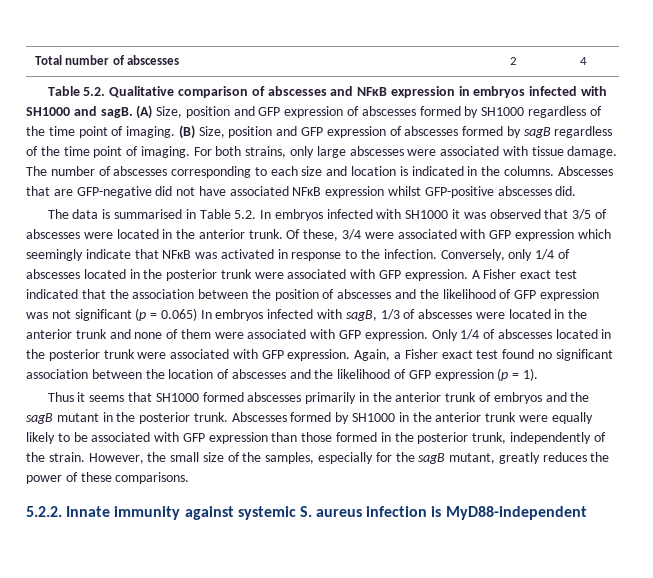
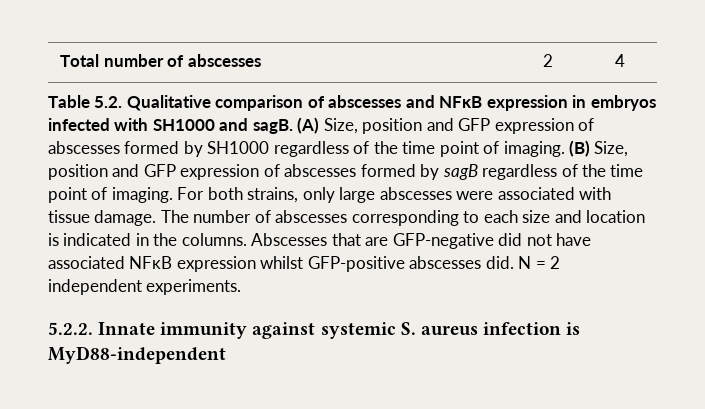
- Abscesses that are GFP-negative did not have associated NFκB expression whilst GFP-positive abscesses did.
- The data is summarised in Table 5.2. In embryos infected with SH1000 it was observed that 3/5 of abscesses were located in the anterior trunk. Of these, 3/4 were associated with GFP expression which seemingly indicate that NFκB was activated in response to the infection. Conversely, only 1/4 of abscesses located in the posterior trunk were associated with GFP expression. A Fisher exact test indicated that the association between the position of abscesses and the likelihood of GFP expression was not significant (p = 0.065) In embryos infected with sagB, 1/3 of abscesses were located in the anterior trunk and none of them were associated with GFP expression. Only 1/4 of abscesses located in the posterior trunk were associated with GFP expression. Again, a Fisher exact test found no significant association between the location of abscesses and the likelihood of GFP expression (p = 1).
- Thus it seems that SH1000 formed abscesses primarily in the anterior trunk of embryos and the sagB mutant in the posterior trunk. Abscesses formed by SH1000 in the anterior trunk were equally likely to be associated with GFP expression than those formed in the posterior trunk, independently of the strain. However, the small size of the samples, especially for the sagB mutant, greatly reduces the power of these comparisons.
+ Abscesses that are GFP-negative did not have associated NFκB expression whilst GFP-positive abscesses did. N = 2 independent experiments.

